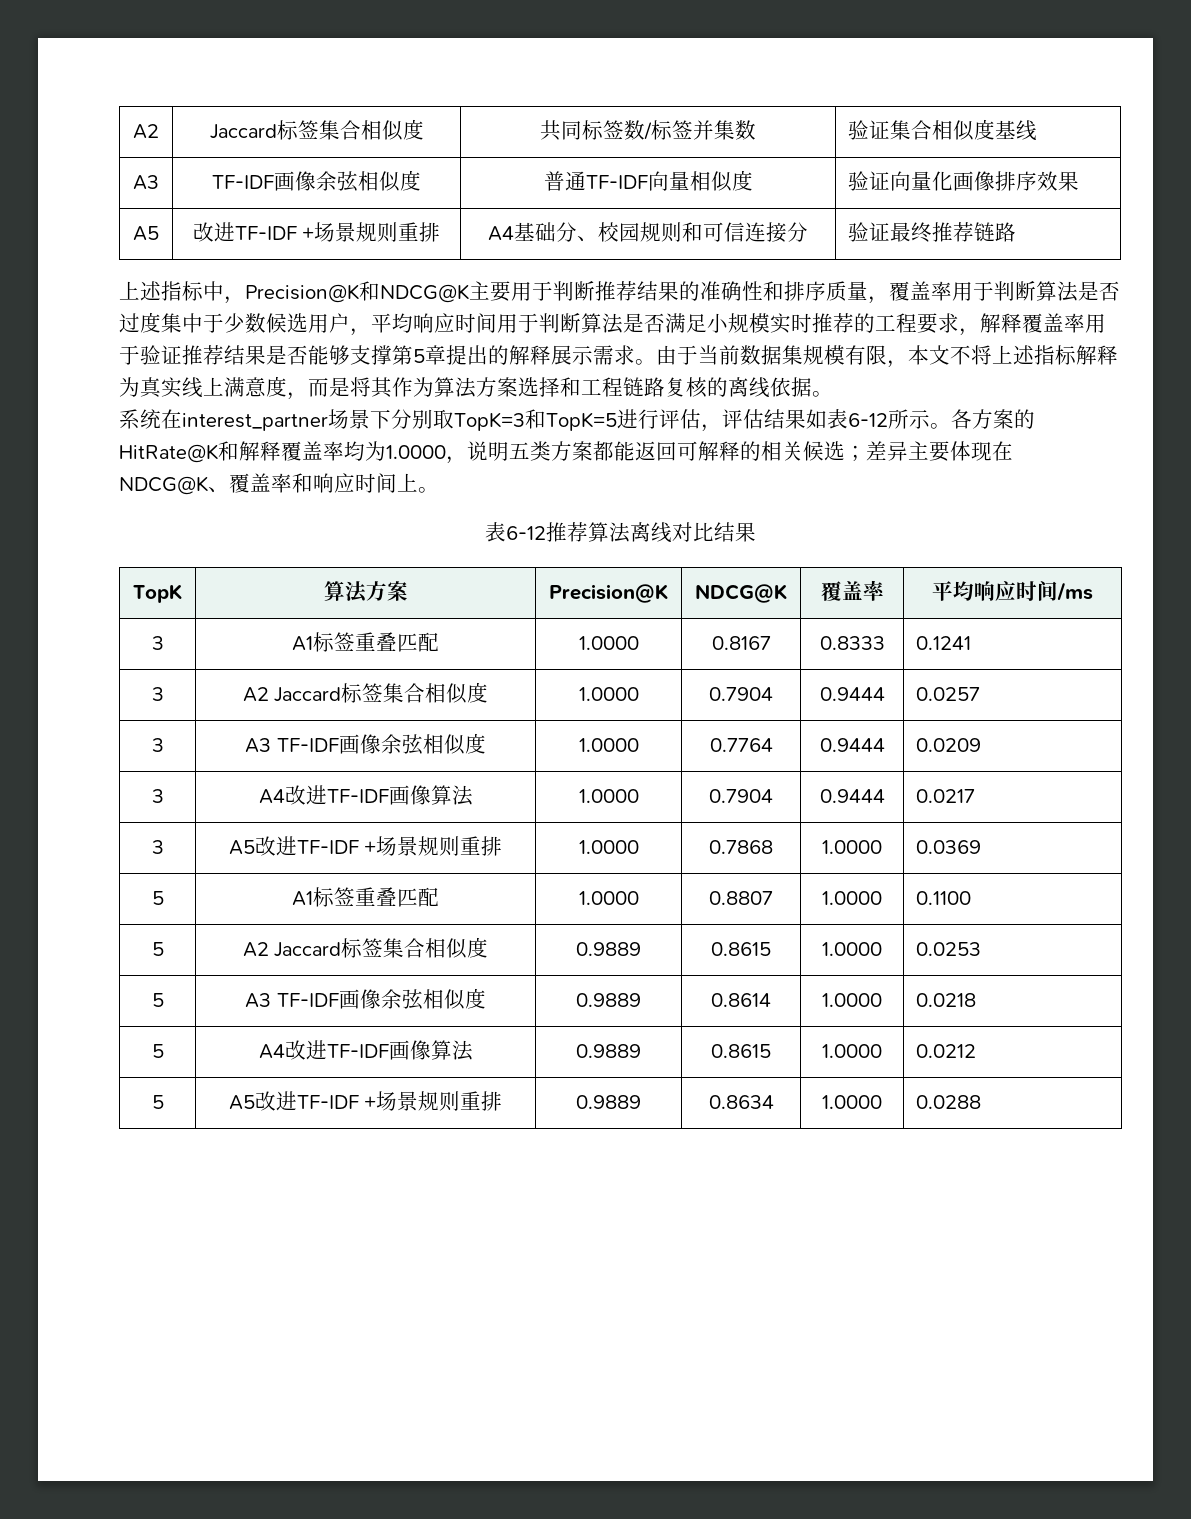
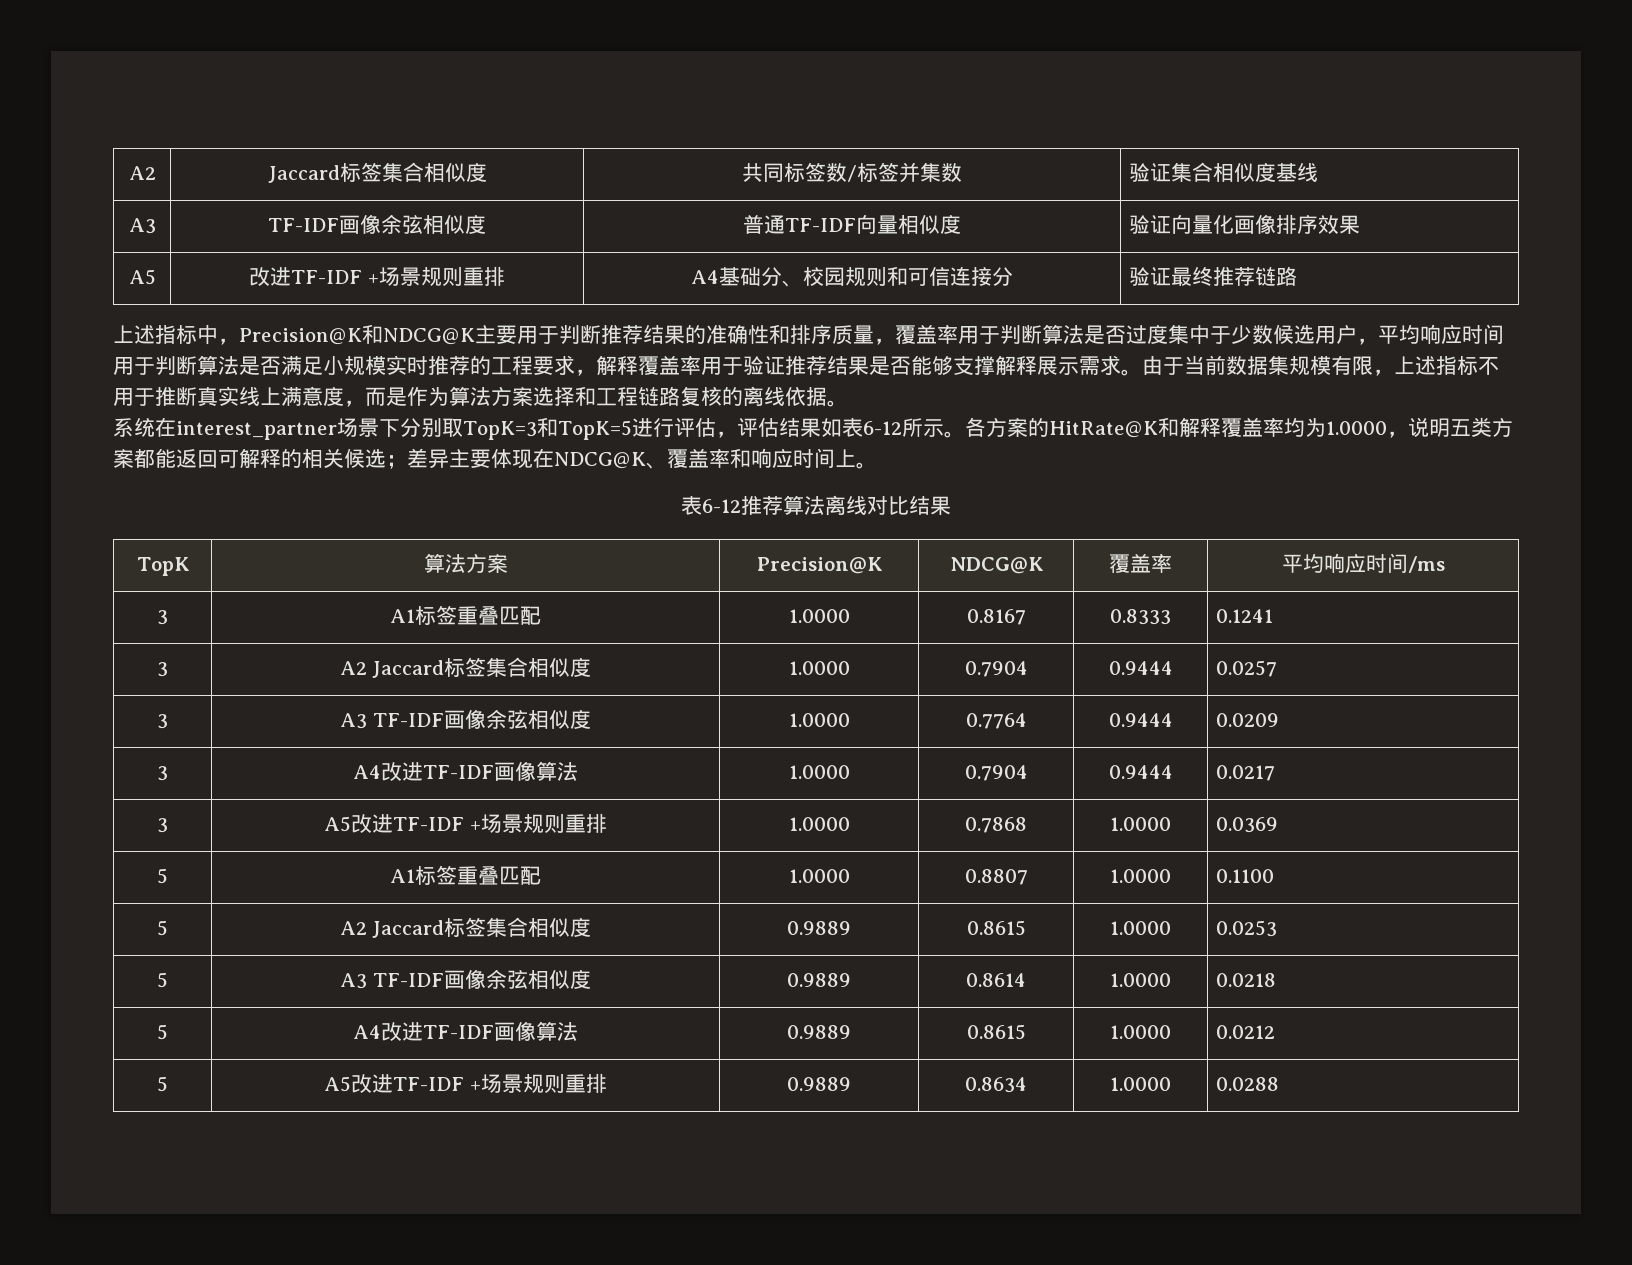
- 上述指标中，Precision@K和NDCG@K主要用于判断推荐结果的准确性和排序质量，覆盖率用于判断算法是否过度集中于少数候选用户，平均响应时间用于判断算法是否满足小规模实时推荐的工程要求，解释覆盖率用于验证推荐结果是否能够支撑第5章提出的解释展示需求。
+ 上述指标中，Precision@K和NDCG@K主要用于判断推荐结果的准确性和排序质量，覆盖率用于判断算法是否过度集中于少数候选用户，平均响应时间用于判断算法是否满足小规模实时推荐的工程要求，解释覆盖率用于验证推荐结果是否能够支撑解释展示需求。
- 由于当前数据集规模有限，本文不将上述指标解释为真实线上满意度，而是将其作为算法方案选择和工程链路复核的离线依据。
+ 由于当前数据集规模有限，上述指标不用于推断真实线上满意度，而是作为算法方案选择和工程链路复核的离线依据。

